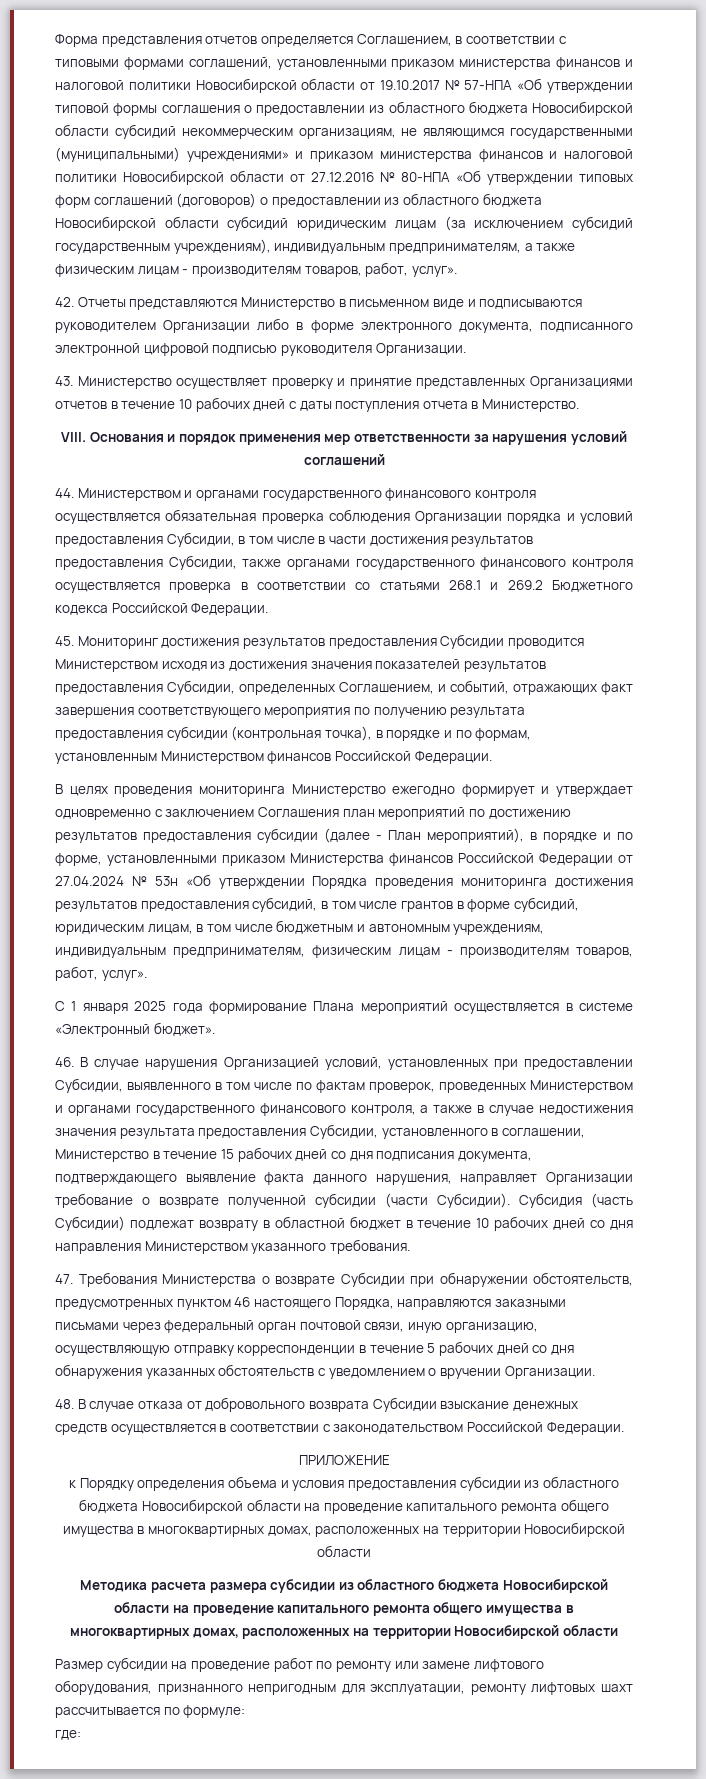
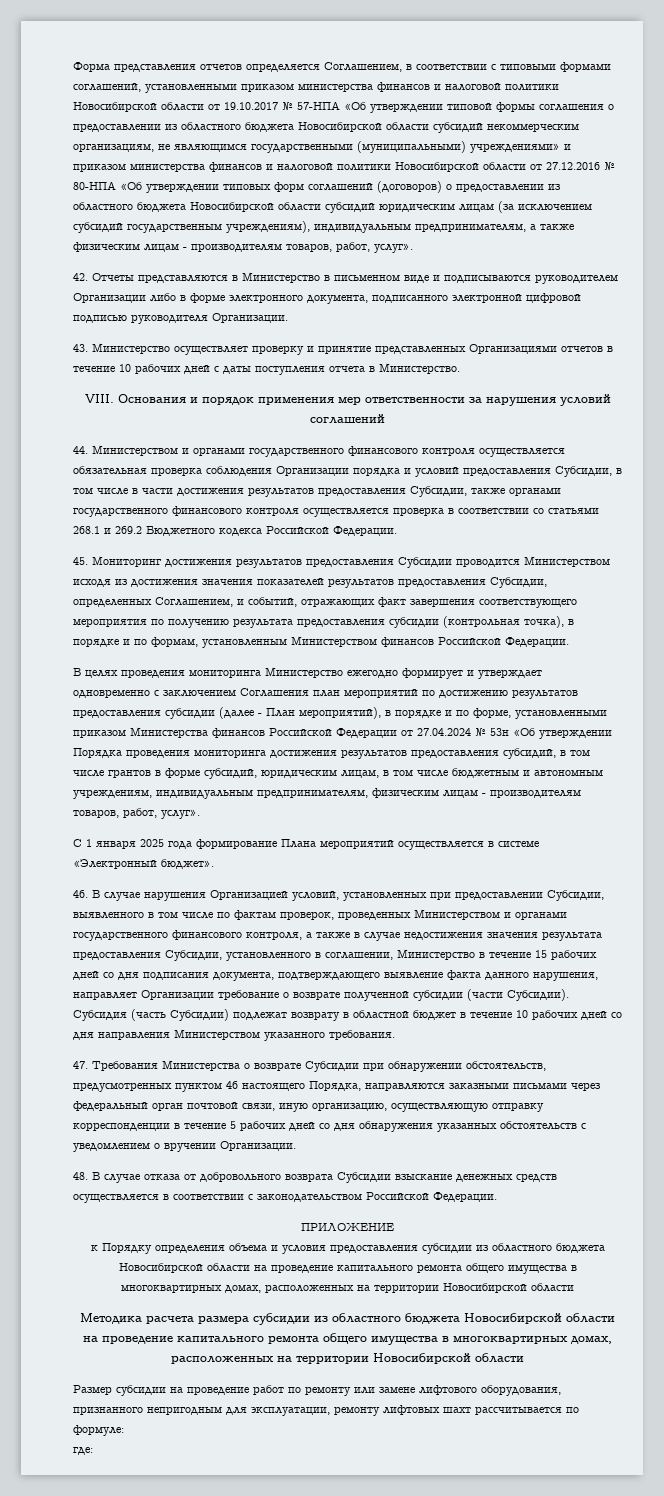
- 42. Отчеты представляются Министерство в письменном виде и подписываются руководителем Организации либо в форме электронного документа, подписанного электронной цифровой подписью руководителя Организации.
+ 42. Отчеты представляются в Министерство в письменном виде и подписываются руководителем Организации либо в форме электронного документа, подписанного электронной цифровой подписью руководителя Организации.

